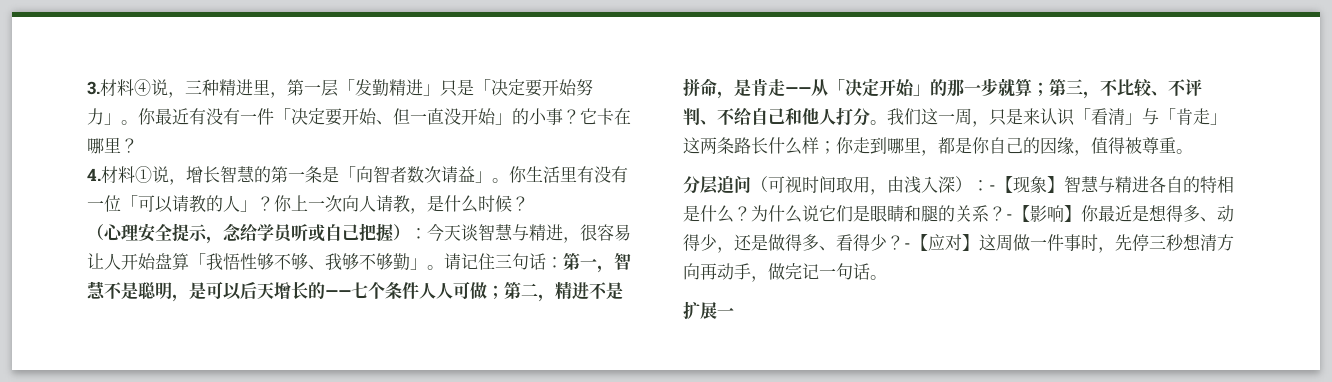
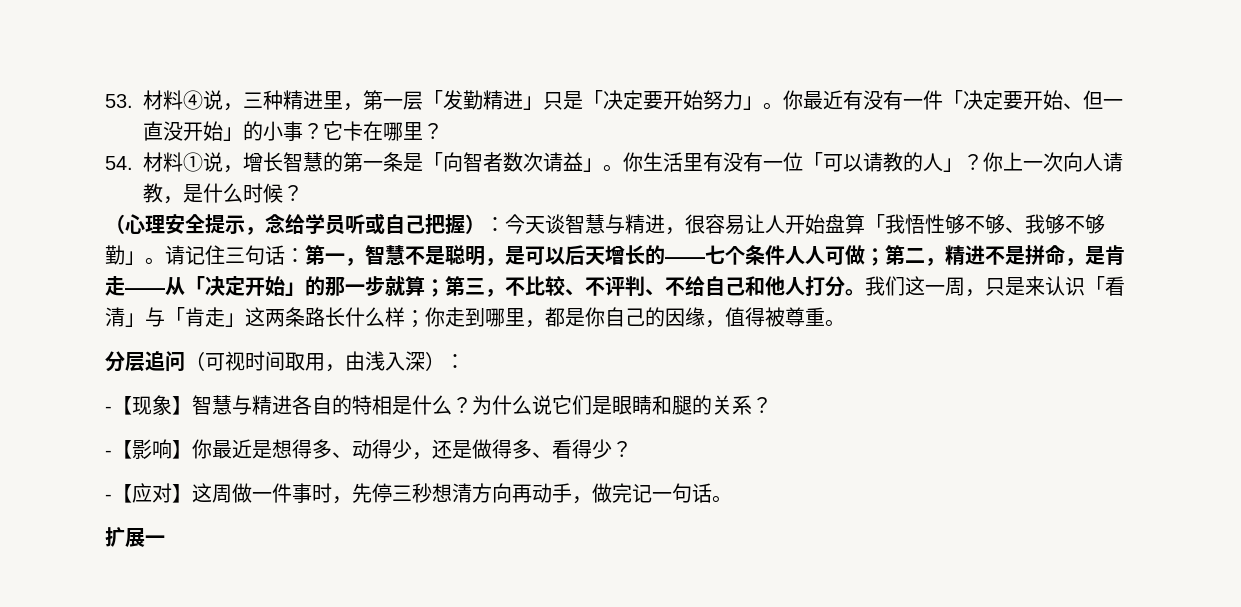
- 3.材料④说，三种精进里，第一层「发勤精进」只是「决定要开始努力」。
+ 53.材料④说，三种精进里，第一层「发勤精进」只是「决定要开始努力」。
- 4.材料①说，增长智慧的第一条是「向智者数次请益」。
+ 54.材料①说，增长智慧的第一条是「向智者数次请益」。
- 分层追问（可视时间取用，由浅入深）：-【现象】智慧与精进各自的特相是什么？
+ 分层追问（可视时间取用，由浅入深）：
+ -【现象】智慧与精进各自的特相是什么？
- 为什么说它们是眼睛和腿的关系？-【影响】你最近是想得多、动得少，还是做得多、看得少？-【应对】这周做一件事时，先停三秒想清方向再动手，做完记一句话。
+ 为什么说它们是眼睛和腿的关系？
+ -【影响】你最近是想得多、动得少，还是做得多、看得少？
+ -【应对】这周做一件事时，先停三秒想清方向再动手，做完记一句话。

